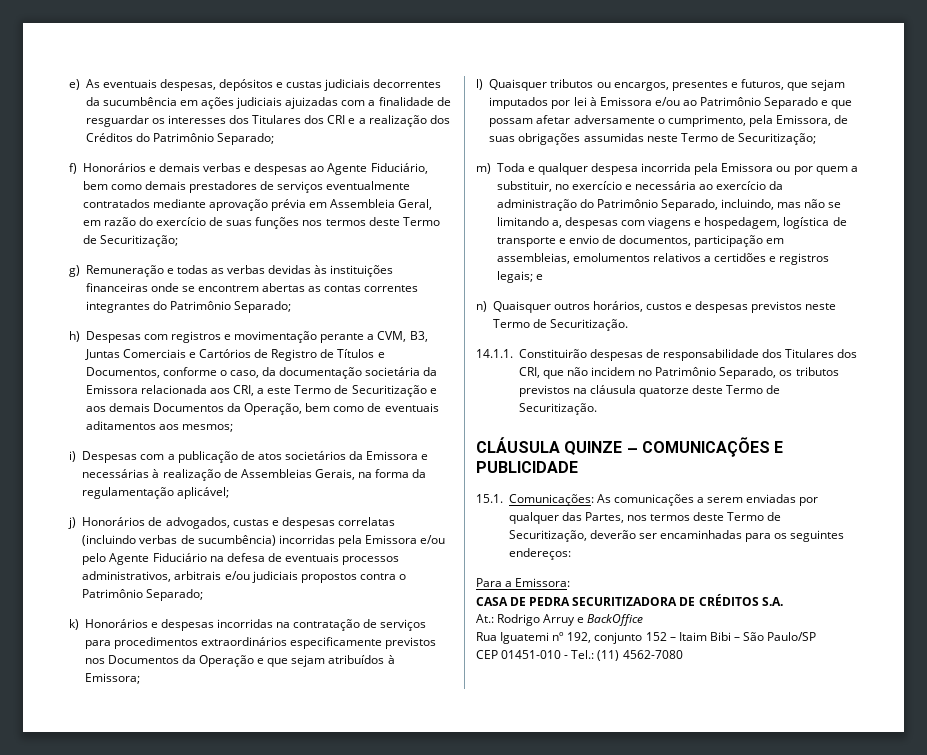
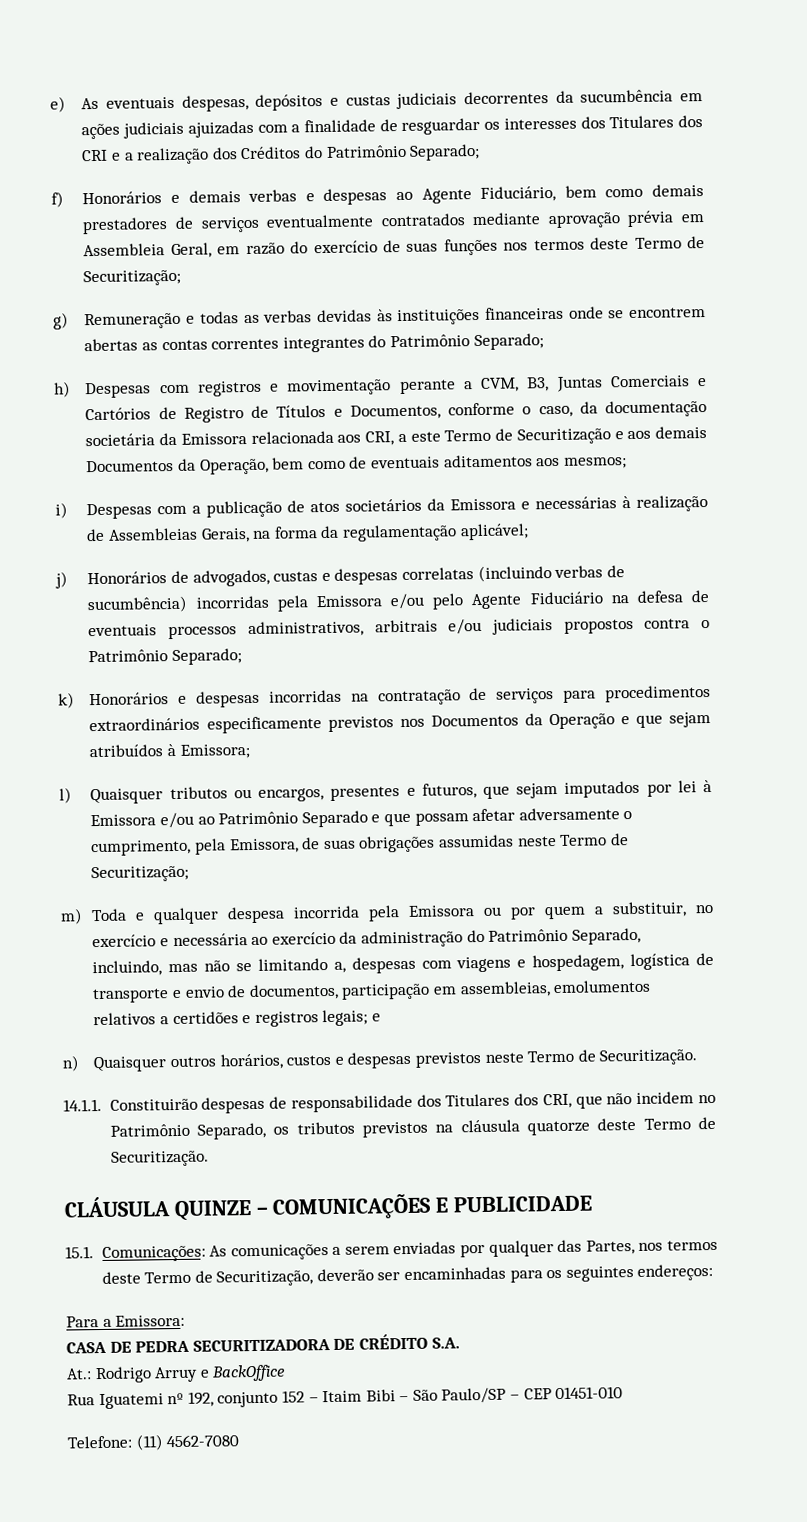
- CASA DE PEDRA SECURITIZADORA DE CRÉDITOS S.A.
+ CASA DE PEDRA SECURITIZADORA DE CRÉDITO S.A.
- Rua Iguatemi nº 192, conjunto 152 – Itaim Bibi – São Paulo/SP
- CEP 01451-010 - Tel.: (11) 4562-7080
+ Rua Iguatemi nº 192, conjunto 152 – Itaim Bibi – São Paulo/SP – CEP 01451-010
+ Telefone: (11) 4562-7080

